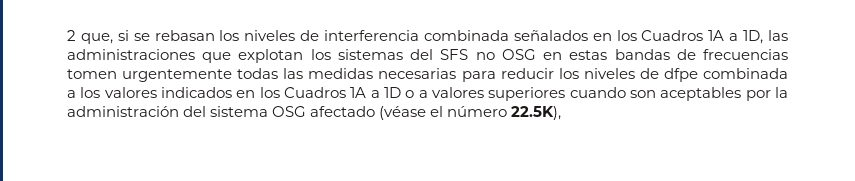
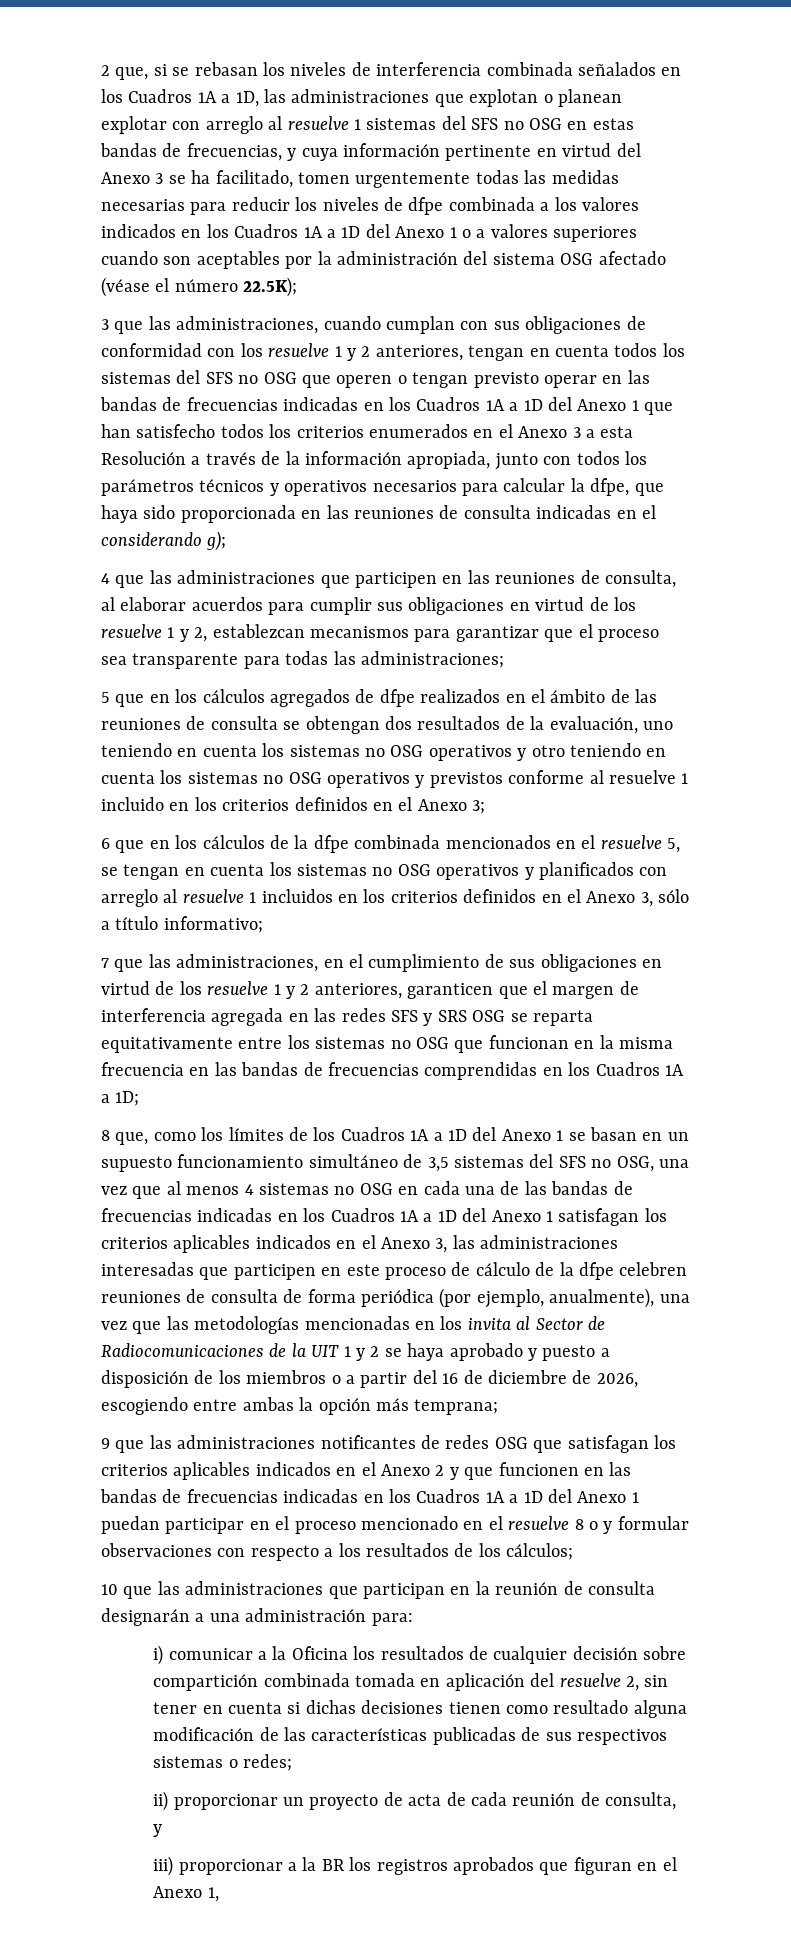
- 2 que, si se rebasan los niveles de interferencia combinada señalados en los Cuadros 1A a 1D, las administraciones que explotan los sistemas del SFS no OSG en estas bandas de frecuencias tomen urgentemente todas las medidas necesarias para reducir los niveles de dfpe combinada a los valores indicados en los Cuadros 1A a 1D o a valores superiores cuando son aceptables por la administración del sistema OSG afectado (véase el número 22.5K),
+ 2 que, si se rebasan los niveles de interferencia combinada señalados en los Cuadros 1A a 1D, las administraciones que explotan o planean explotar con arreglo al resuelve 1 sistemas del SFS no OSG en estas bandas de frecuencias, y cuya información pertinente en virtud del Anexo 3 se ha facilitado, tomen urgentemente todas las medidas necesarias para reducir los niveles de dfpe combinada a los valores indicados en los Cuadros 1A a 1D del Anexo 1 o a valores superiores cuando son aceptables por la administración del sistema OSG afectado (véase el número 22.5K);
+ 3 que las administraciones, cuando cumplan con sus obligaciones de conformidad con los resuelve 1 y 2 anteriores, tengan en cuenta todos los sistemas del SFS no OSG que operen o tengan previsto operar en las bandas de frecuencias indicadas en los Cuadros 1A a 1D del Anexo 1 que han satisfecho todos los criterios enumerados en el Anexo 3 a esta Resolución a través de la información apropiada, junto con todos los parámetros técnicos y operativos necesarios para calcular la dfpe, que haya sido proporcionada en las reuniones de consulta indicadas en el considerando g);
+ 4 que las administraciones que participen en las reuniones de consulta, al elaborar acuerdos para cumplir sus obligaciones en virtud de los resuelve 1 y 2, establezcan mecanismos para garantizar que el proceso sea transparente para todas las administraciones;
+ 5 que en los cálculos agregados de dfpe realizados en el ámbito de las reuniones de consulta se obtengan dos resultados de la evaluación, uno teniendo en cuenta los sistemas no OSG operativos y otro teniendo en cuenta los sistemas no OSG operativos y previstos conforme al resuelve 1 incluido en los criterios definidos en el Anexo 3;
+ 6 que en los cálculos de la dfpe combinada mencionados en el resuelve 5, se tengan en cuenta los sistemas no OSG operativos y planificados con arreglo al resuelve 1 incluidos en los criterios definidos en el Anexo 3, sólo a título informativo;
+ 7 que las administraciones, en el cumplimiento de sus obligaciones en virtud de los resuelve 1 y 2 anteriores, garanticen que el margen de interferencia agregada en las redes SFS y SRS OSG se reparta equitativamente entre los sistemas no OSG que funcionan en la misma frecuencia en las bandas de frecuencias comprendidas en los Cuadros 1A a 1D;
+ 8 que, como los límites de los Cuadros 1A a 1D del Anexo 1 se basan en un supuesto funcionamiento simultáneo de 3,5 sistemas del SFS no OSG, una vez que al menos 4 sistemas no OSG en cada una de las bandas de frecuencias indicadas en los Cuadros 1A a 1D del Anexo 1 satisfagan los criterios aplicables indicados en el Anexo 3, las administraciones interesadas que participen en este proceso de cálculo de la dfpe celebren reuniones de consulta de forma periódica (por ejemplo, anualmente), una vez que las metodologías mencionadas en los invita al Sector de Radiocomunicaciones de la UIT 1 y 2 se haya aprobado y puesto a disposición de los miembros o a partir del 16 de diciembre de 2026, escogiendo entre ambas la opción más temprana;
+ 9 que las administraciones notificantes de redes OSG que satisfagan los criterios aplicables indicados en el Anexo 2 y que funcionen en las bandas de frecuencias indicadas en los Cuadros 1A a 1D del Anexo 1 puedan participar en el proceso mencionado en el resuelve 8 o y formular observaciones con respecto a los resultados de los cálculos;
+ 10 que las administraciones que participan en la reunión de consulta designarán a una administración para:
+ i) comunicar a la Oficina los resultados de cualquier decisión sobre compartición combinada tomada en aplicación del resuelve 2, sin tener en cuenta si dichas decisiones tienen como resultado alguna modificación de las características publicadas de sus respectivos sistemas o redes;
+ ii) proporcionar un proyecto de acta de cada reunión de consulta, y
+ iii) proporcionar a la BR los registros aprobados que figuran en el Anexo 1,

